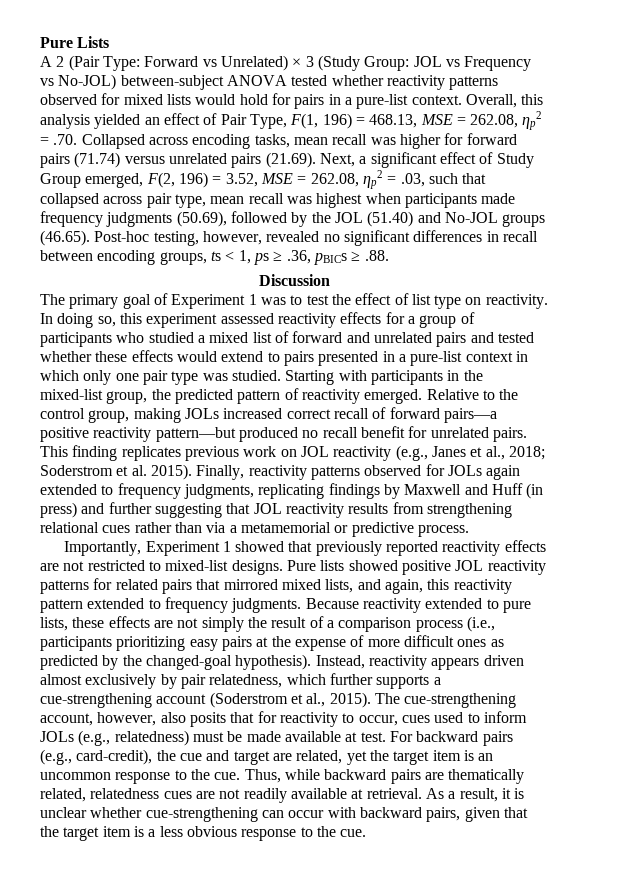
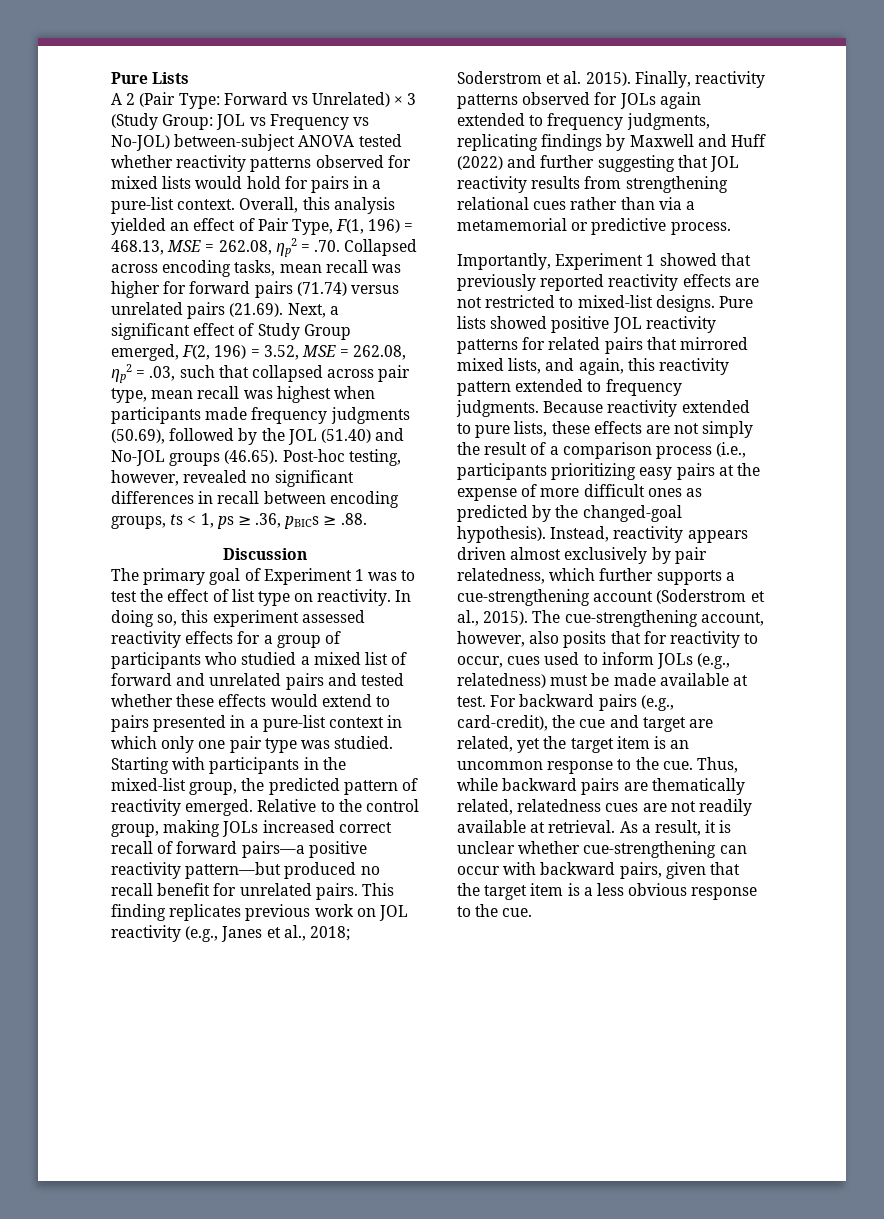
- Finally, reactivity patterns observed for JOLs again extended to frequency judgments, replicating findings by Maxwell and Huff (in press) and further suggesting that JOL reactivity results from strengthening relational cues rather than via a metamemorial or predictive process.
+ Finally, reactivity patterns observed for JOLs again extended to frequency judgments, replicating findings by Maxwell and Huff (2022) and further suggesting that JOL reactivity results from strengthening relational cues rather than via a metamemorial or predictive process.

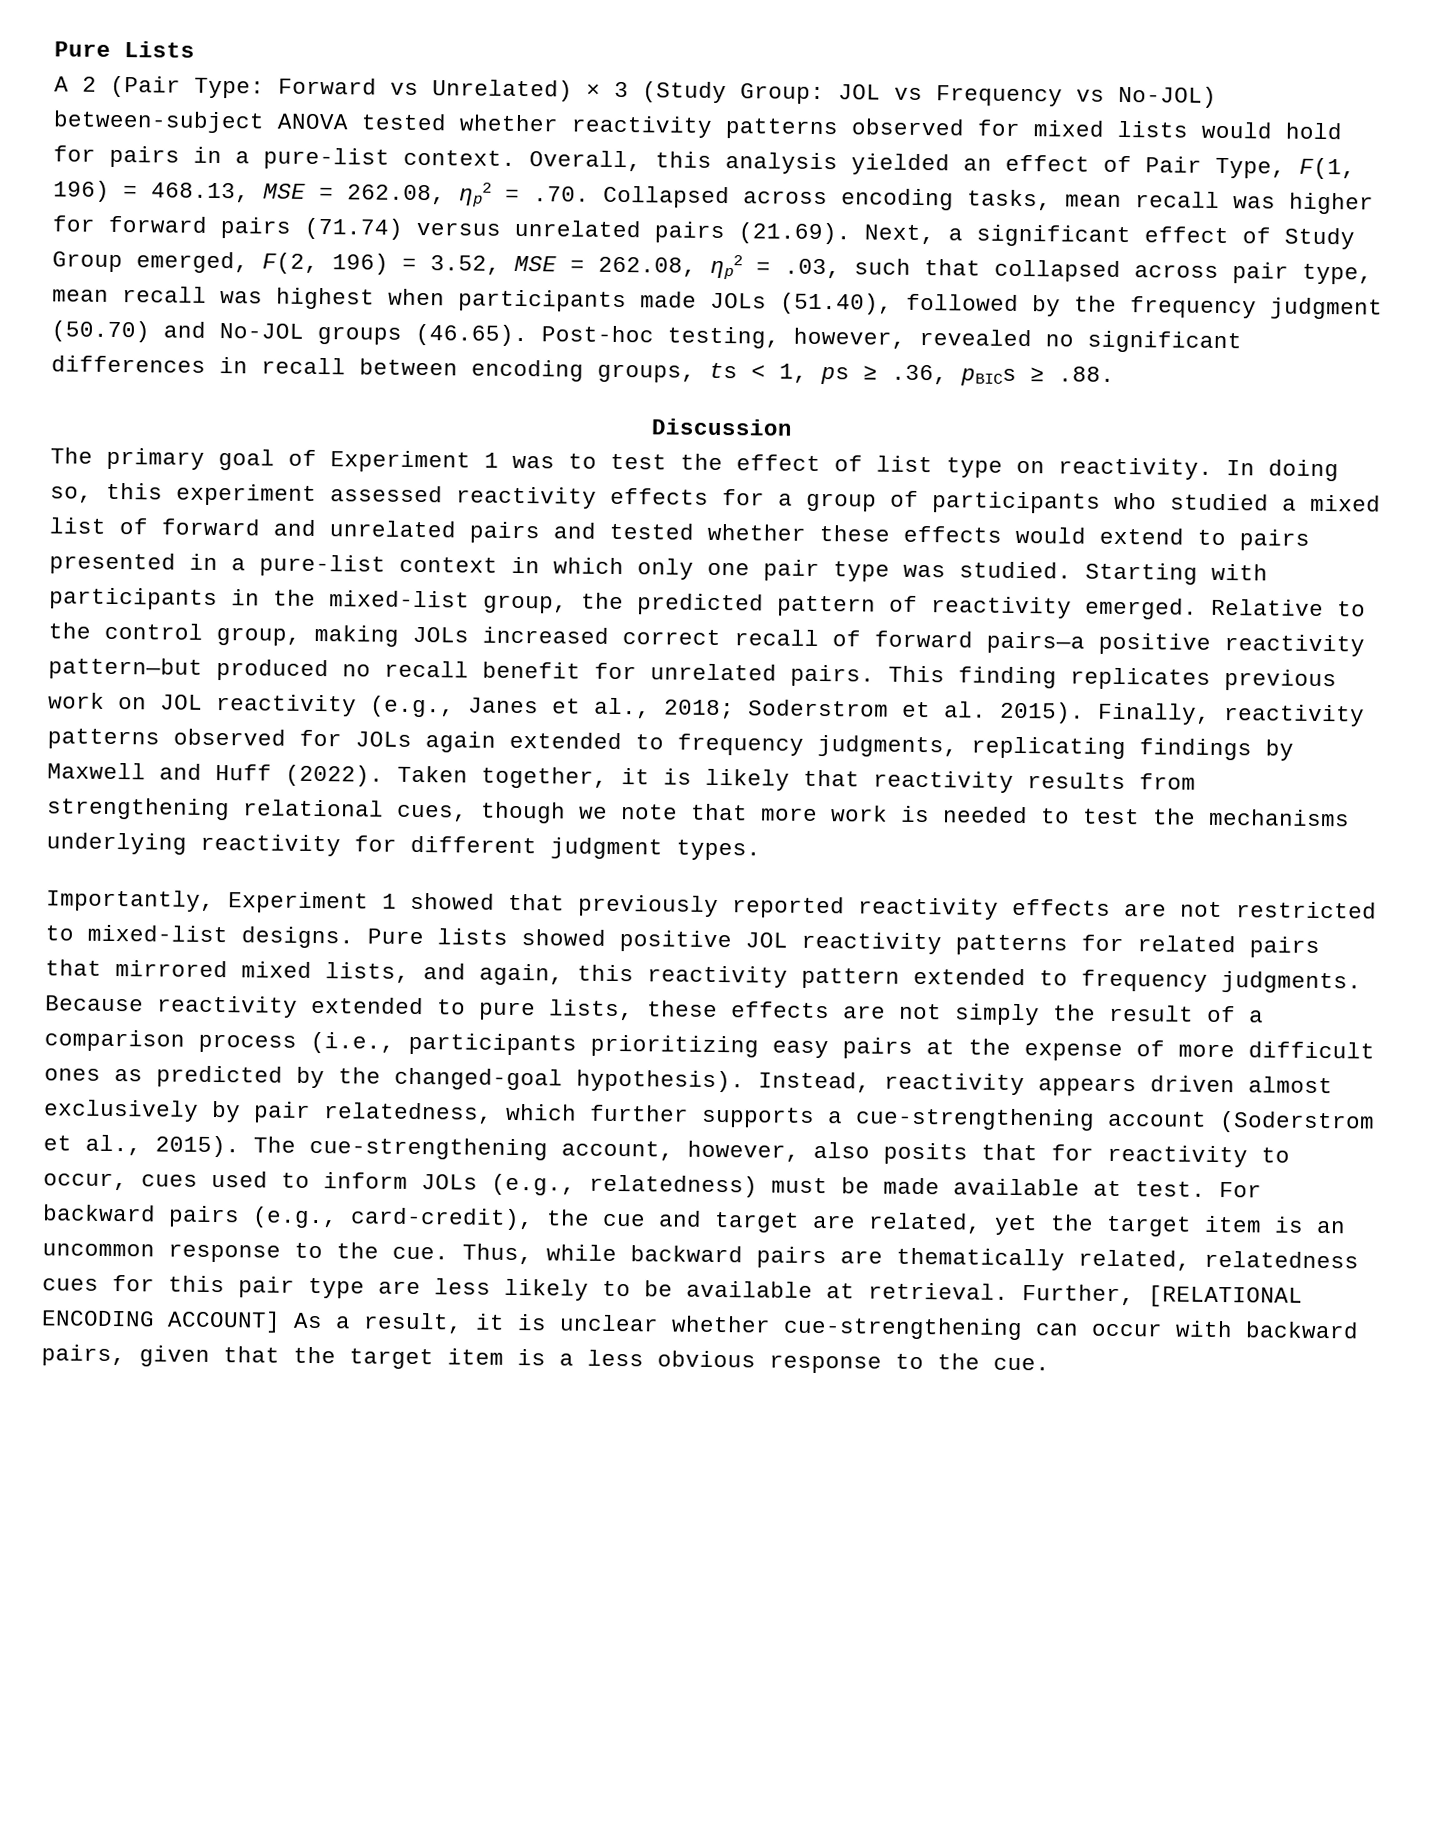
- Overall, this analysis yielded an effect of Pair Type, F(1, 196) = 468.13, MSE = 262.08, ηp2 = .70. Collapsed across encoding tasks, mean recall was higher for forward pairs (71.74) versus unrelated pairs (21.69). Next, a significant effect of Study Group emerged, F(2, 196) = 3.52, MSE = 262.08, ηp2 = .03, such that collapsed across pair type, mean recall was highest when participants made frequency judgments (50.69), followed by the JOL (51.40) and No-JOL groups (46.65). Post-hoc testing, however, revealed no significant differences in recall between encoding groups, ts < 1, ps ≥ .36, pBICs ≥ .88.
+ Overall, this analysis yielded an effect of Pair Type, F(1, 196) = 468.13, MSE = 262.08, ηp2 = .70. Collapsed across encoding tasks, mean recall was higher for forward pairs (71.74) versus unrelated pairs (21.69). Next, a significant effect of Study Group emerged, F(2, 196) = 3.52, MSE = 262.08, ηp2 = .03, such that collapsed across pair type, mean recall was highest when participants made JOLs (51.40), followed by the frequency judgment (50.70) and No-JOL groups (46.65). Post-hoc testing, however, revealed no significant differences in recall between encoding groups, ts < 1, ps ≥ .36, pBICs ≥ .88.
- Finally, reactivity patterns observed for JOLs again extended to frequency judgments, replicating findings by Maxwell and Huff (2022) and further suggesting that JOL reactivity results from strengthening relational cues rather than via a metamemorial or predictive process.
+ Finally, reactivity patterns observed for JOLs again extended to frequency judgments, replicating findings by Maxwell and Huff (2022). Taken together, it is likely that reactivity results from strengthening relational cues, though we note that more work is needed to test the mechanisms underlying reactivity for different judgment types.
- Thus, while backward pairs are thematically related, relatedness cues are not readily available at retrieval. As a result, it is unclear whether cue-strengthening can occur with backward pairs, given that the target item is a less obvious response to the cue.
+ Thus, while backward pairs are thematically related, relatedness cues for this pair type are less likely to be available at retrieval. Further, [RELATIONAL ENCODING ACCOUNT] As a result, it is unclear whether cue-strengthening can occur with backward pairs, given that the target item is a less obvious response to the cue.

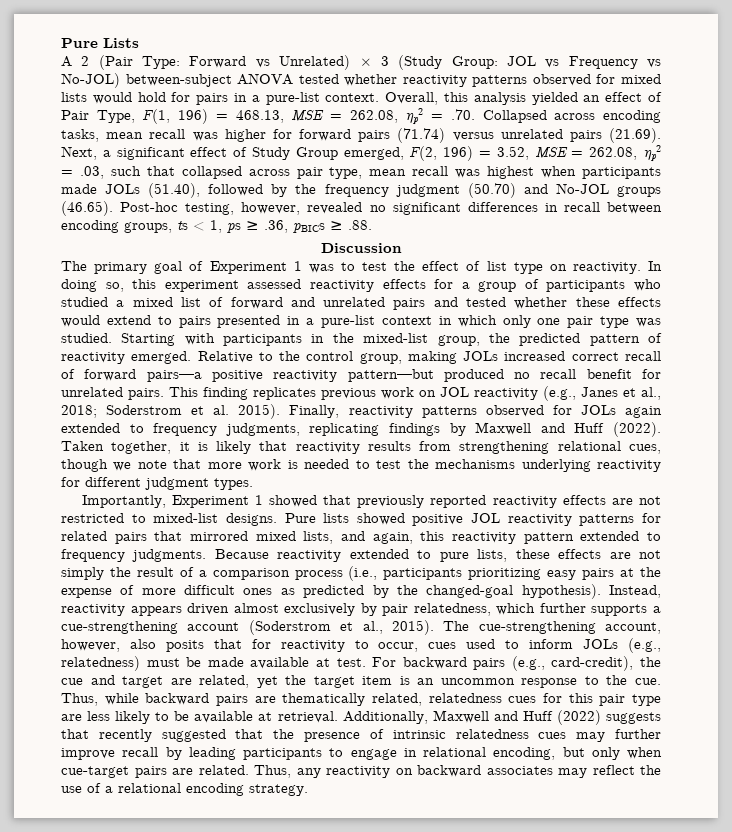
- Further, [RELATIONAL ENCODING ACCOUNT] As a result, it is unclear whether cue-strengthening can occur with backward pairs, given that the target item is a less obvious response to the cue.
+ Additionally, Maxwell and Huff (2022) suggests that recently suggested that the presence of intrinsic relatedness cues may further improve recall by leading participants to engage in relational encoding, but only when cue-target pairs are related. Thus, any reactivity on backward associates may reflect the use of a relational encoding strategy.

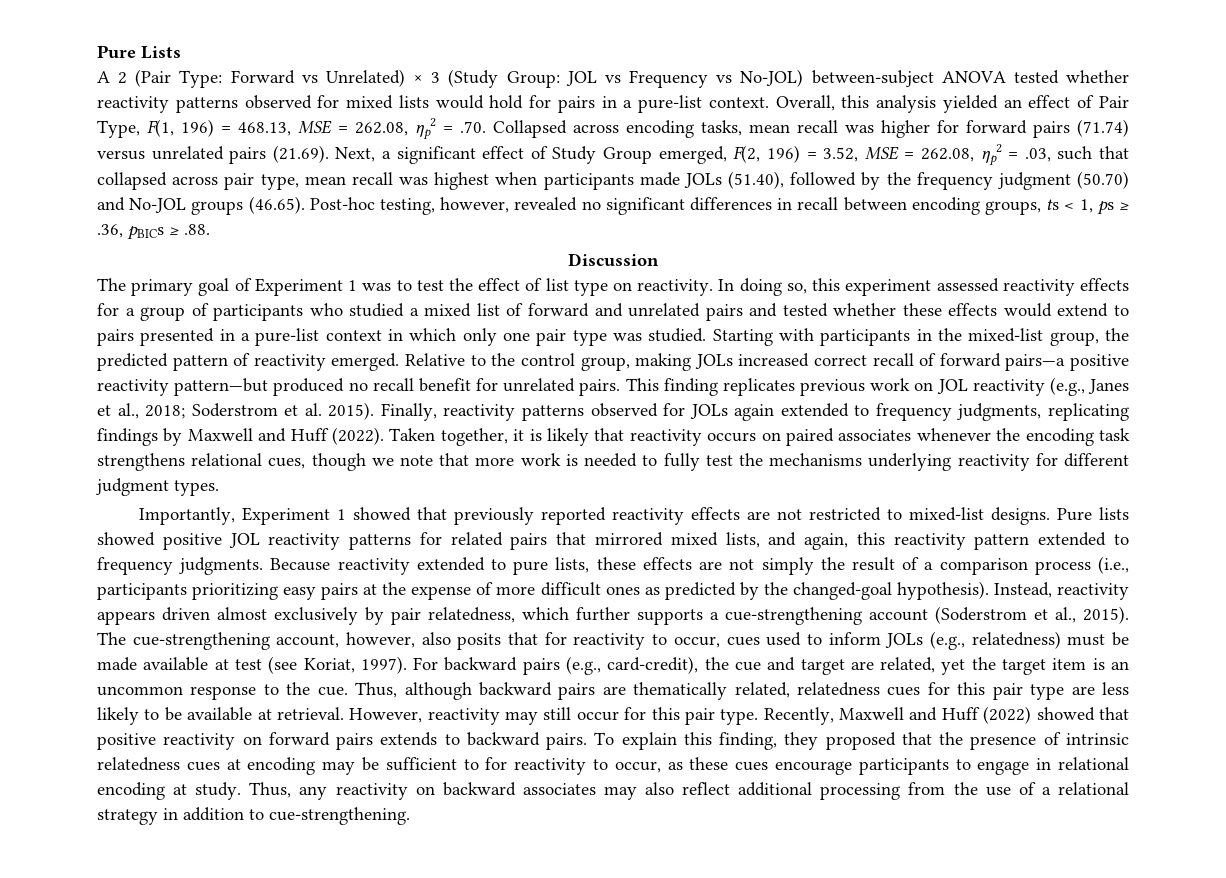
- Taken together, it is likely that reactivity results from strengthening relational cues, though we note that more work is needed to test the mechanisms underlying reactivity for different judgment types.
+ Taken together, it is likely that reactivity occurs on paired associates whenever the encoding task strengthens relational cues, though we note that more work is needed to fully test the mechanisms underlying reactivity for different judgment types.
- The cue-strengthening account, however, also posits that for reactivity to occur, cues used to inform JOLs (e.g., relatedness) must be made available at test.
+ The cue-strengthening account, however, also posits that for reactivity to occur, cues used to inform JOLs (e.g., relatedness) must be made available at test (see Koriat, 1997).
- Thus, while backward pairs are thematically related, relatedness cues for this pair type are less likely to be available at retrieval.
+ Thus, although backward pairs are thematically related, relatedness cues for this pair type are less likely to be available at retrieval.
- Additionally, Maxwell and Huff (2022) suggests that recently suggested that the presence of intrinsic relatedness cues may further improve recall by leading participants to engage in relational encoding, but only when cue-target pairs are related.
+ However, reactivity may still occur for this pair type. Recently, Maxwell and Huff (2022) showed that positive reactivity on forward pairs extends to backward pairs. To explain this finding, they proposed that the presence of intrinsic relatedness cues at encoding may be sufficient to for reactivity to occur, as these cues encourage participants to engage in relational encoding at study.
- Thus, any reactivity on backward associates may reflect the use of a relational encoding strategy.
+ Thus, any reactivity on backward associates may also reflect additional processing from the use of a relational strategy in addition to cue-strengthening.

